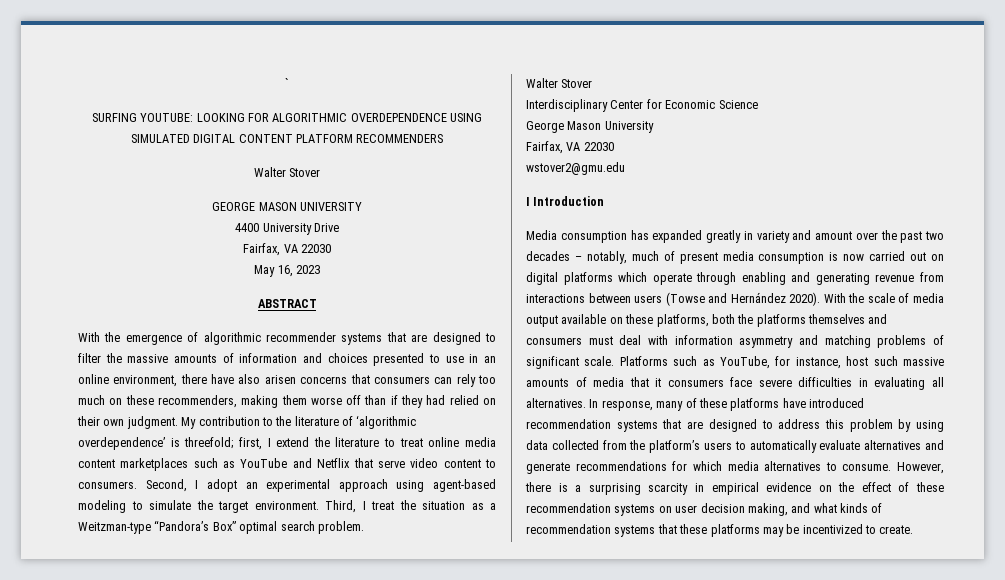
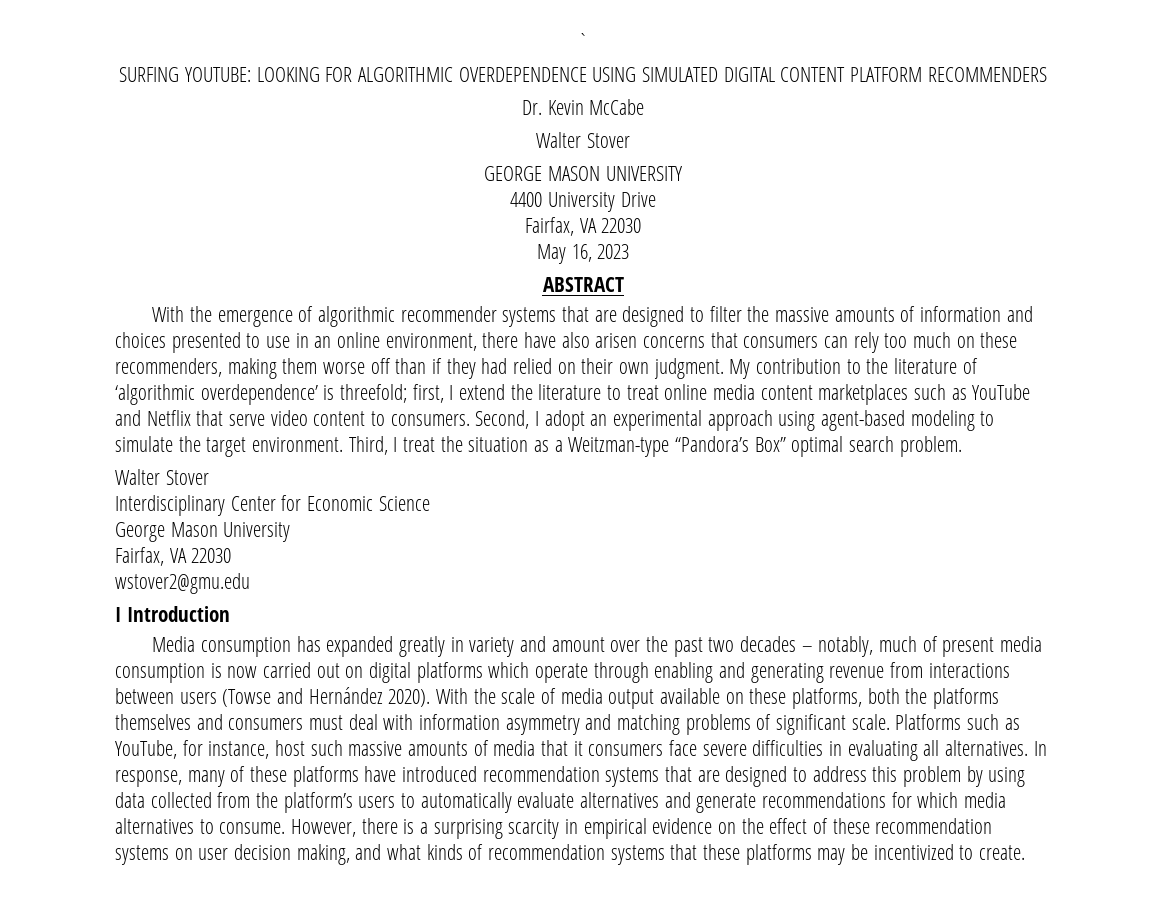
+ Dr. Kevin McCabe

